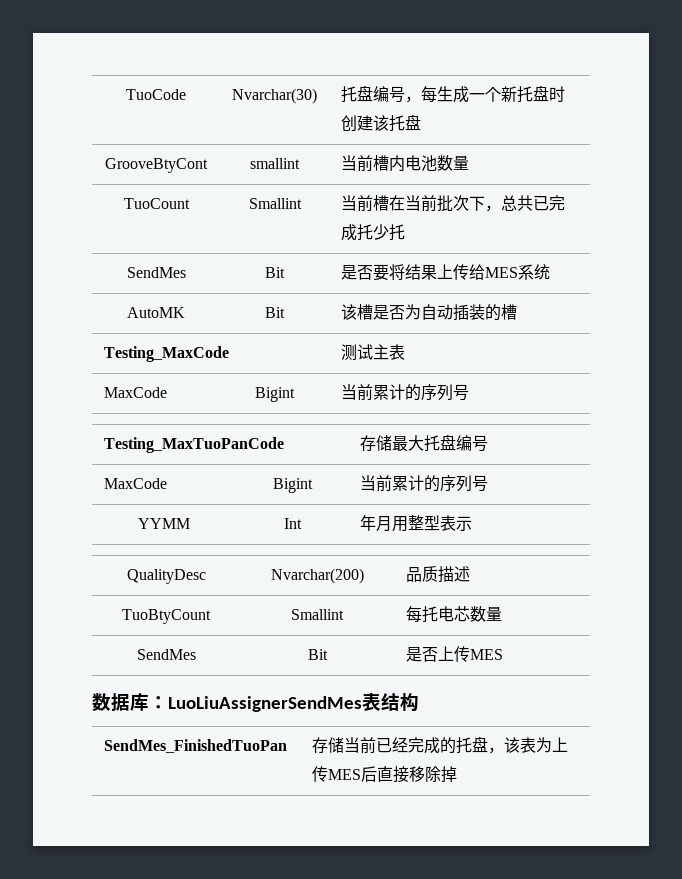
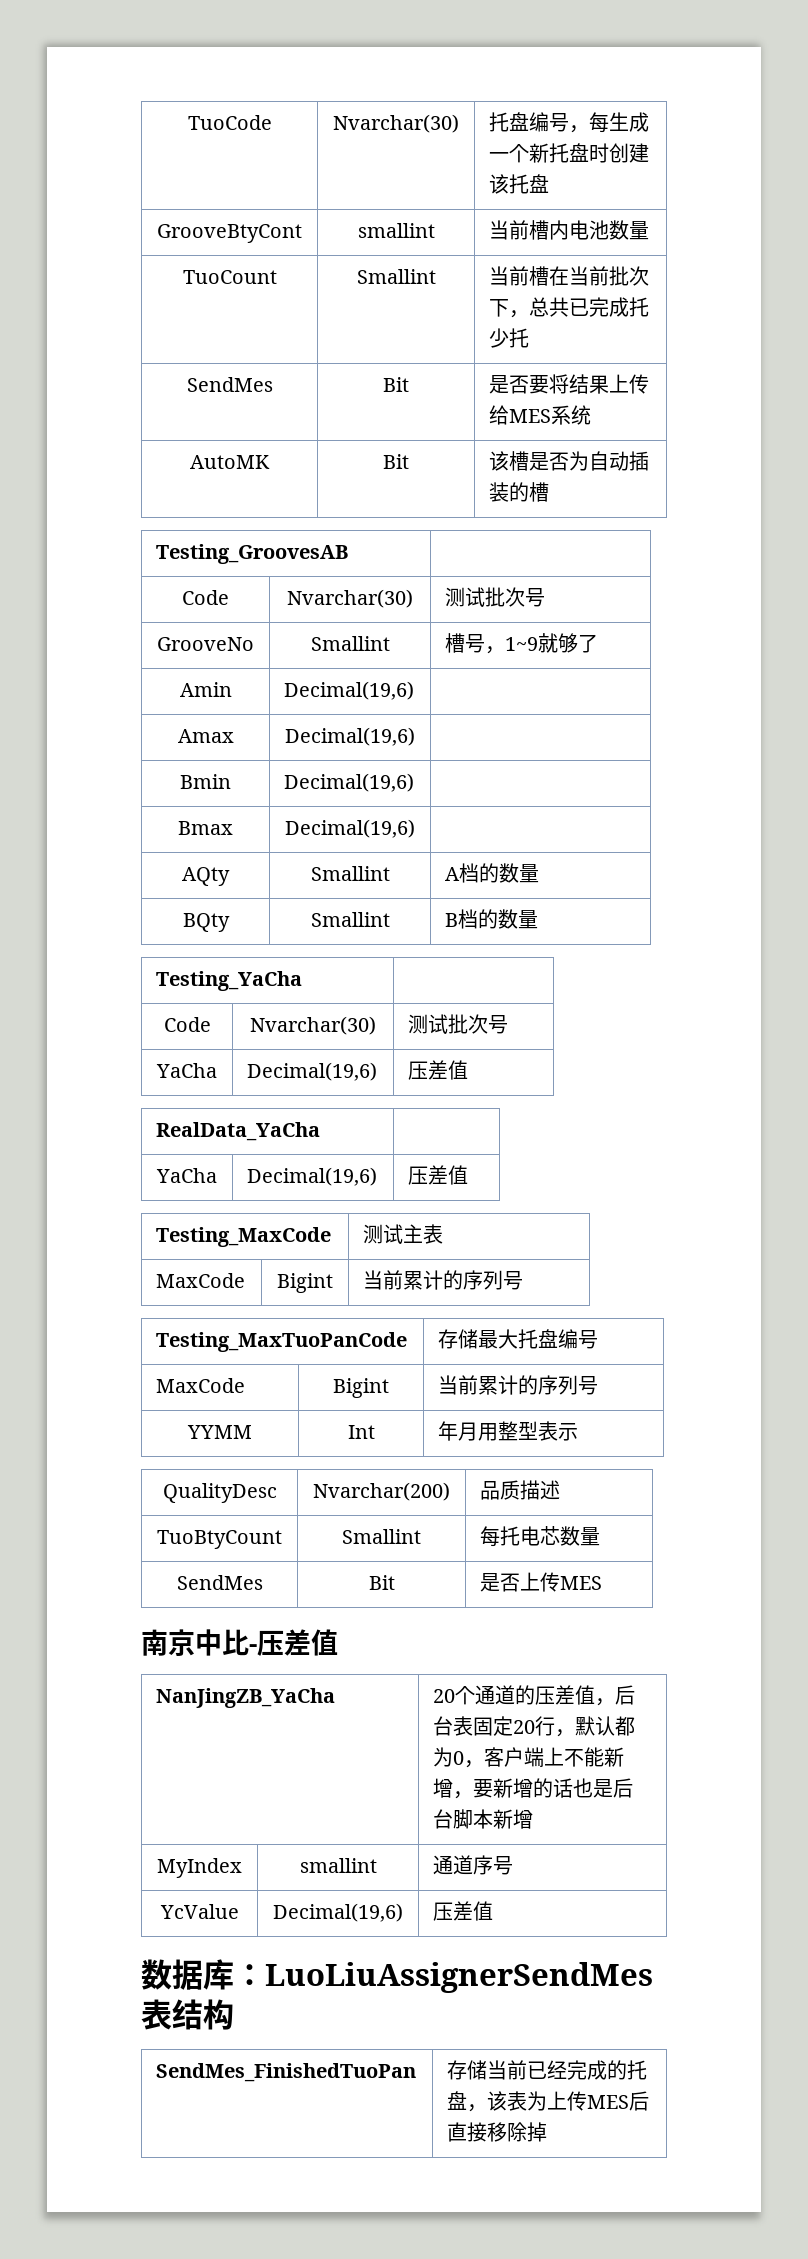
+ Testing_GroovesAB |
+ Code | Nvarchar(30) | 测试批次号
+ GrooveNo | Smallint | 槽号，1~9就够了
+ Amin | Decimal(19,6) |
+ Amax | Decimal(19,6) |
+ Bmin | Decimal(19,6) |
+ Bmax | Decimal(19,6) |
+ AQty | Smallint | A档的数量
+ BQty | Smallint | B档的数量
+ Testing_YaCha |
+ Code | Nvarchar(30) | 测试批次号
+ YaCha | Decimal(19,6) | 压差值
+ RealData_YaCha |
+ YaCha | Decimal(19,6) | 压差值
+ 南京中比-压差值
+ NanJingZB_YaCha | 20个通道的压差值，后台表固定20行，默认都为0，客户端上不能新增，要新增的话也是后台脚本新增
+ MyIndex | smallint | 通道序号
+ YcValue | Decimal(19,6) | 压差值

